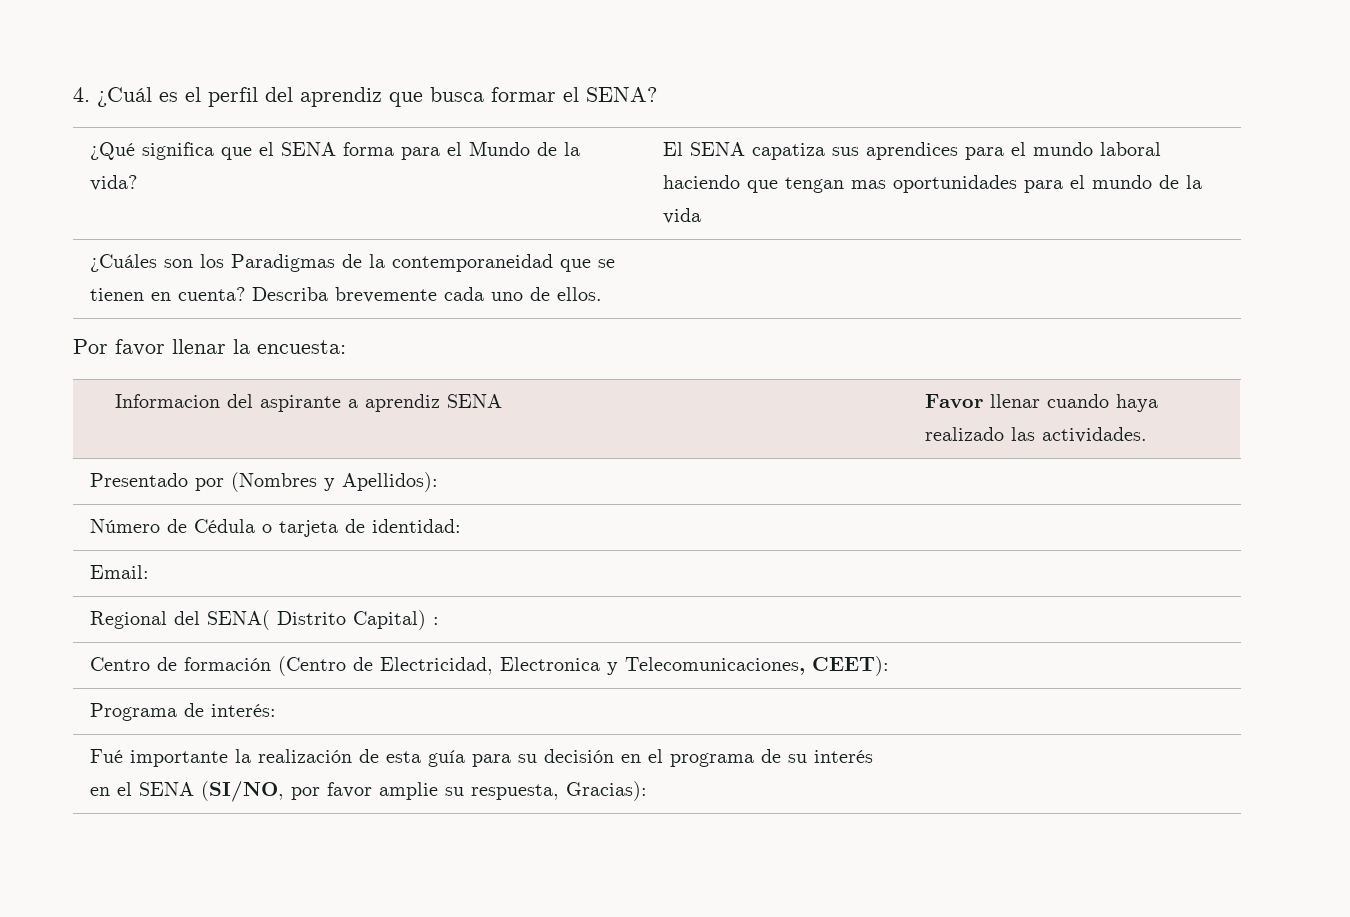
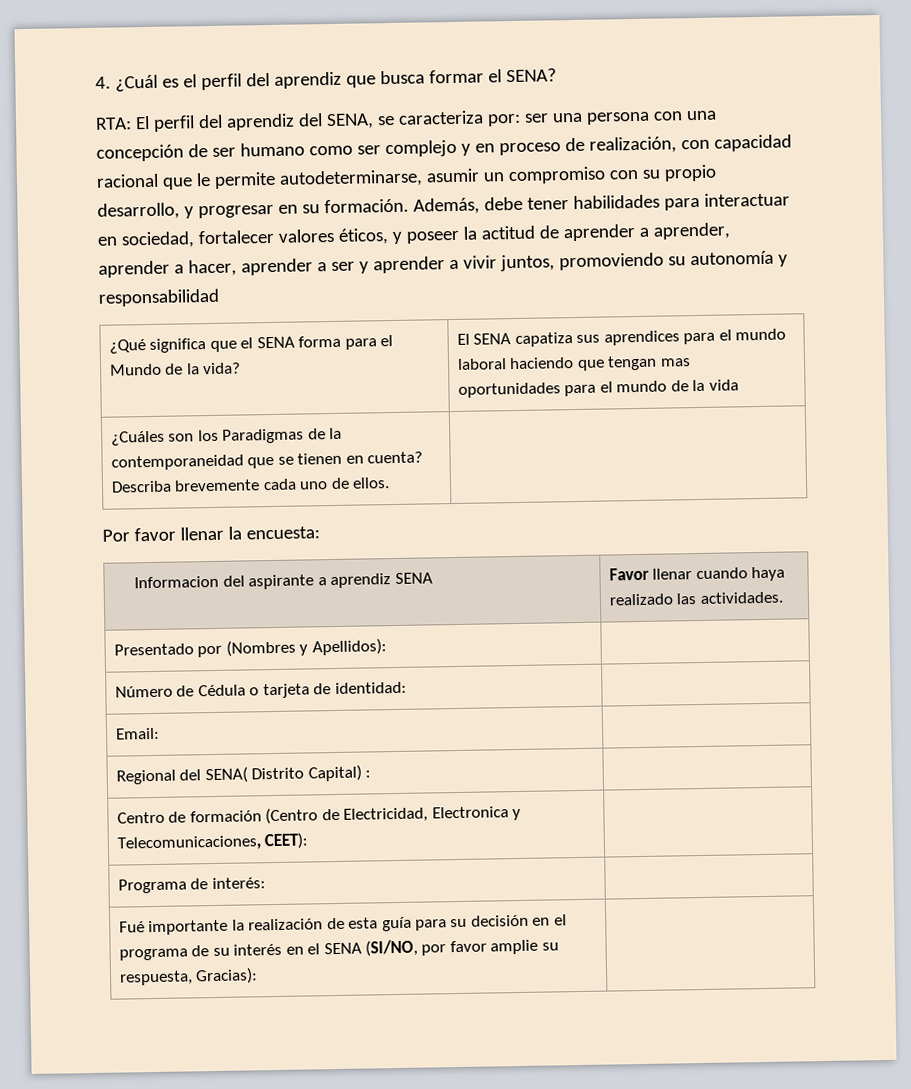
+ RTA: El perfil del aprendiz del SENA, se caracteriza por: ser una persona con una concepción de ser humano como ser complejo y en proceso de realización, con capacidad racional que le permite autodeterminarse, asumir un compromiso con su propio desarrollo, y progresar en su formación. Además, debe tener habilidades para interactuar en sociedad, fortalecer valores éticos, y poseer la actitud de aprender a aprender, aprender a hacer, aprender a ser y aprender a vivir juntos, promoviendo su autonomía y responsabilidad

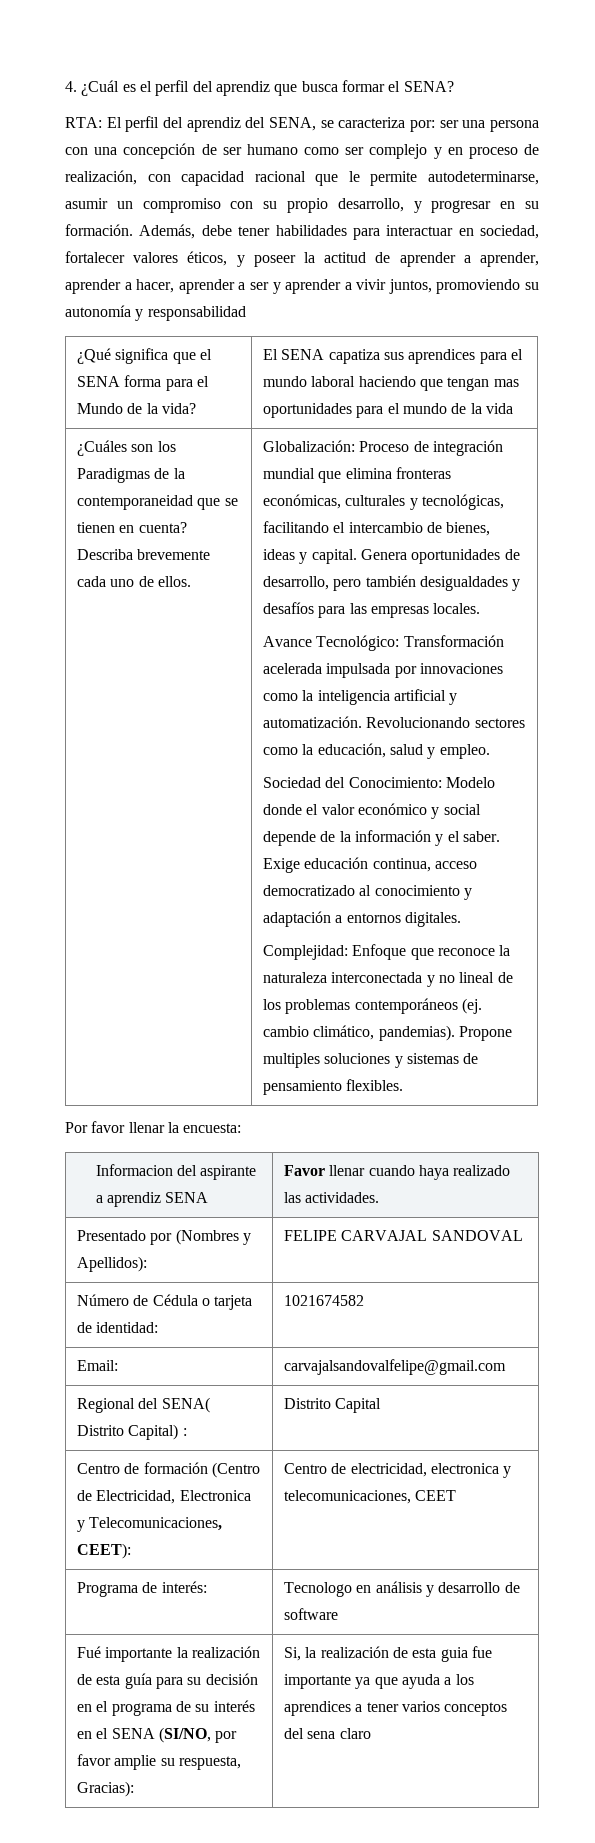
+ Globalización: Proceso de integración mundial que elimina fronteras económicas, culturales y tecnológicas, facilitando el intercambio de bienes, ideas y capital. Genera oportunidades de desarrollo, pero también desigualdades y desafíos para las empresas locales.
+ Avance Tecnológico: Transformación acelerada impulsada por innovaciones como la inteligencia artificial y automatización. Revolucionando sectores como la educación, salud y empleo.
+ Sociedad del Conocimiento: Modelo donde el valor económico y social depende de la información y el saber. Exige educación continua, acceso democratizado al conocimiento y adaptación a entornos digitales.
+ Complejidad: Enfoque que reconoce la naturaleza interconectada y no lineal de los problemas contemporáneos (ej. cambio climático, pandemias). Propone multiples soluciones y sistemas de pensamiento flexibles.
- Presentado por (Nombres y Apellidos): |
+ Presentado por (Nombres y Apellidos): | FELIPE CARVAJAL SANDOVAL
- Número de Cédula o tarjeta de identidad: |
+ Número de Cédula o tarjeta de identidad: | 1021674582
- Email: |
+ Email: | carvajalsandovalfelipe@gmail.com
- Regional del SENA( Distrito Capital) : |
+ Regional del SENA( Distrito Capital) : | Distrito Capital
- Centro de formación (Centro de Electricidad, Electronica y Telecomunicaciones, CEET): |
- Programa de interés: |
+ Centro de formación (Centro de Electricidad, Electronica y Telecomunicaciones, CEET): | Centro de electricidad, electronica y telecomunicaciones, CEET
+ Programa de interés: | Tecnologo en análisis y desarrollo de software
+ Si, la realización de esta guia fue importante ya que ayuda a los aprendices a tener varios conceptos del sena claro

